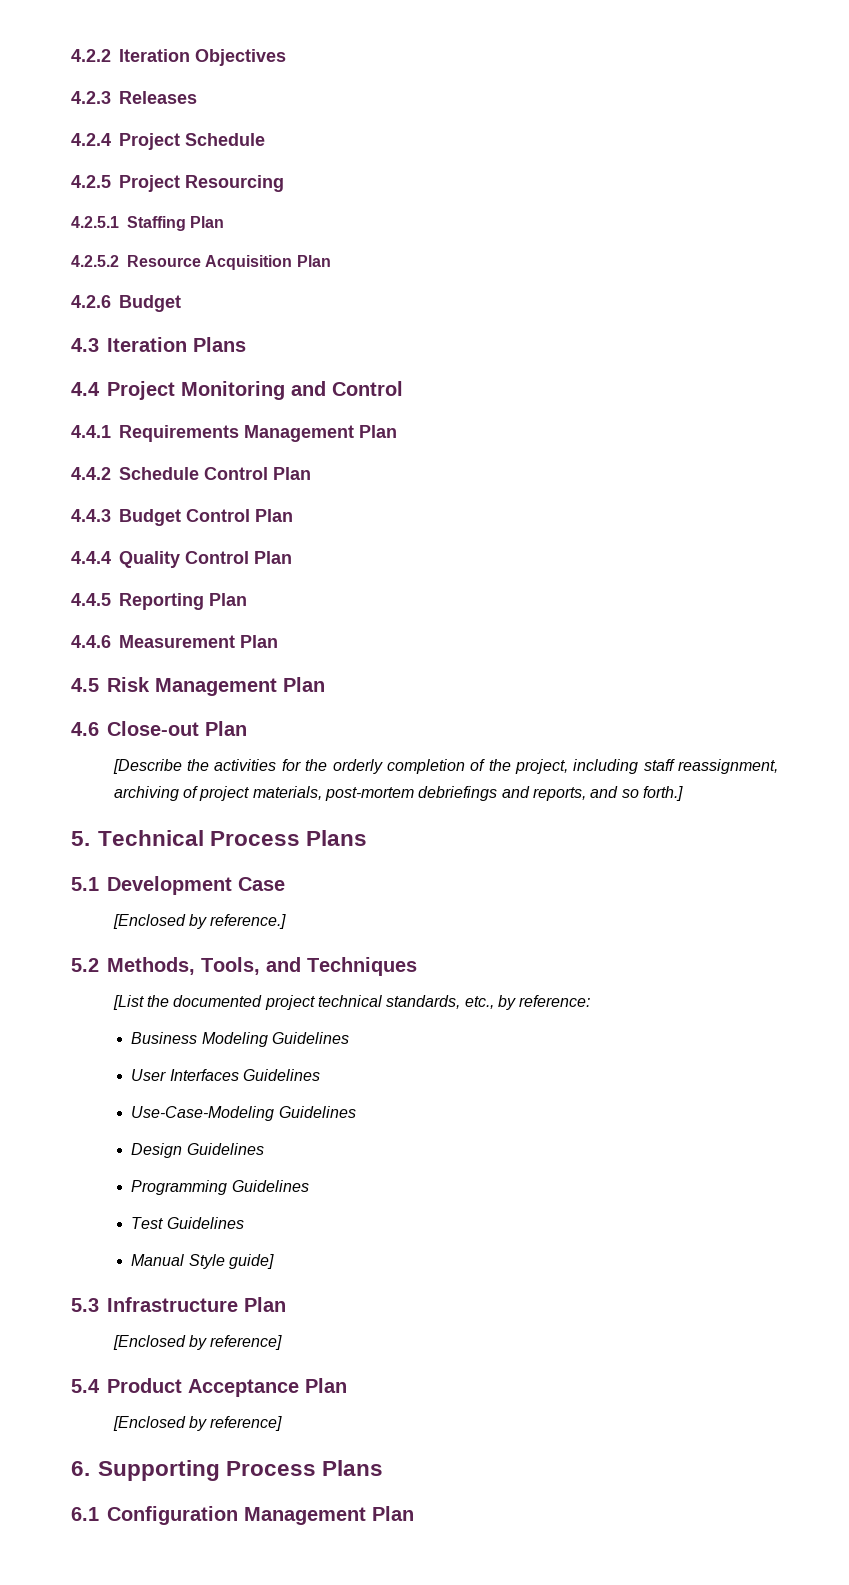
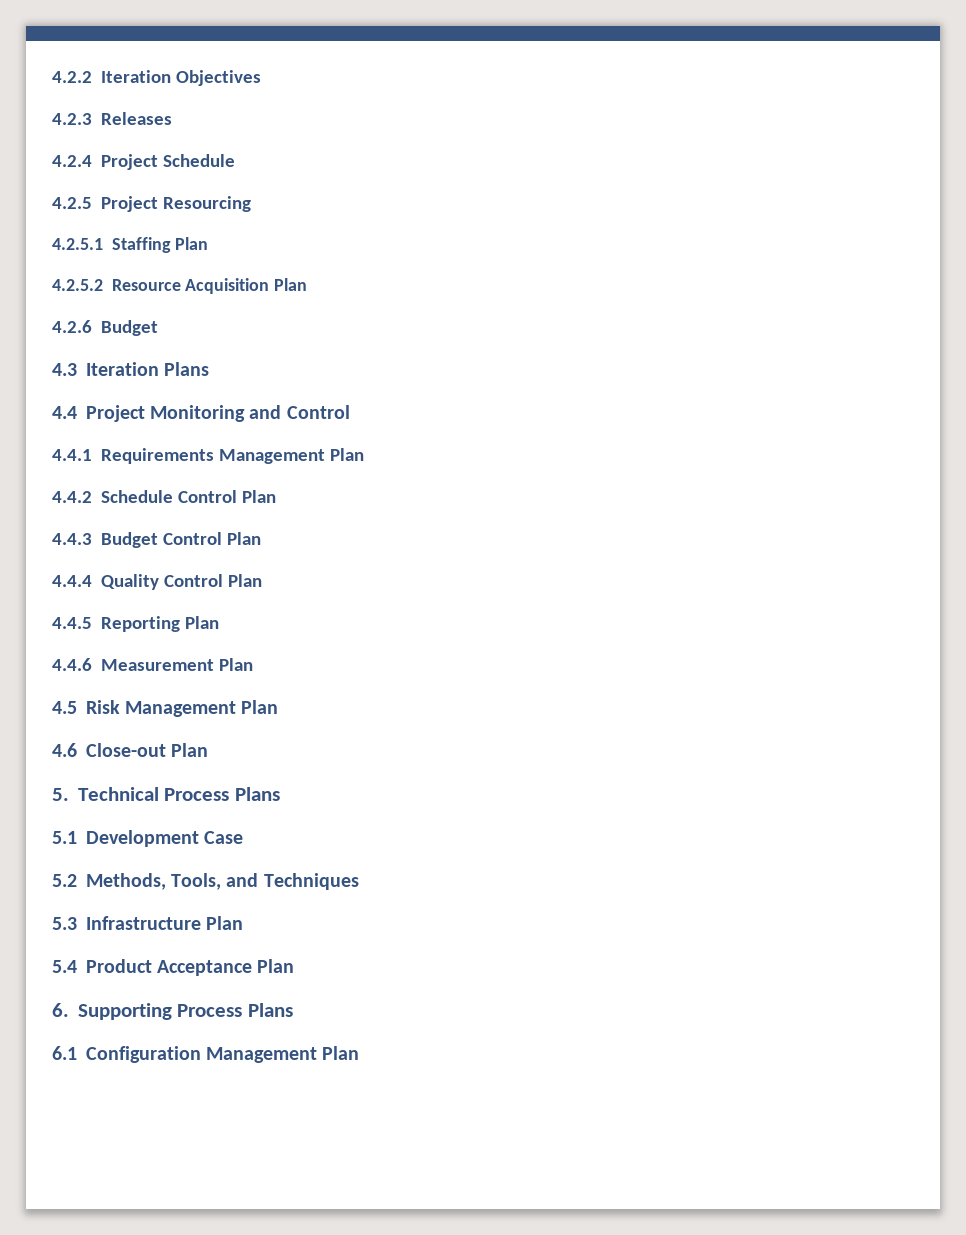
- [Describe the activities for the orderly completion of the project, including staff reassignment, archiving of project materials, post-mortem debriefings and reports, and so forth.]
- [Enclosed by reference.]
- [List the documented project technical standards, etc., by reference:
- Business Modeling Guidelines
- User Interfaces Guidelines
- Use-Case-Modeling Guidelines
- Design Guidelines
- Programming Guidelines
- Test Guidelines
- Manual Style guide]
  5.3 Infrastructure Plan
- [Enclosed by reference]
  5.4 Product Acceptance Plan
- [Enclosed by reference]

